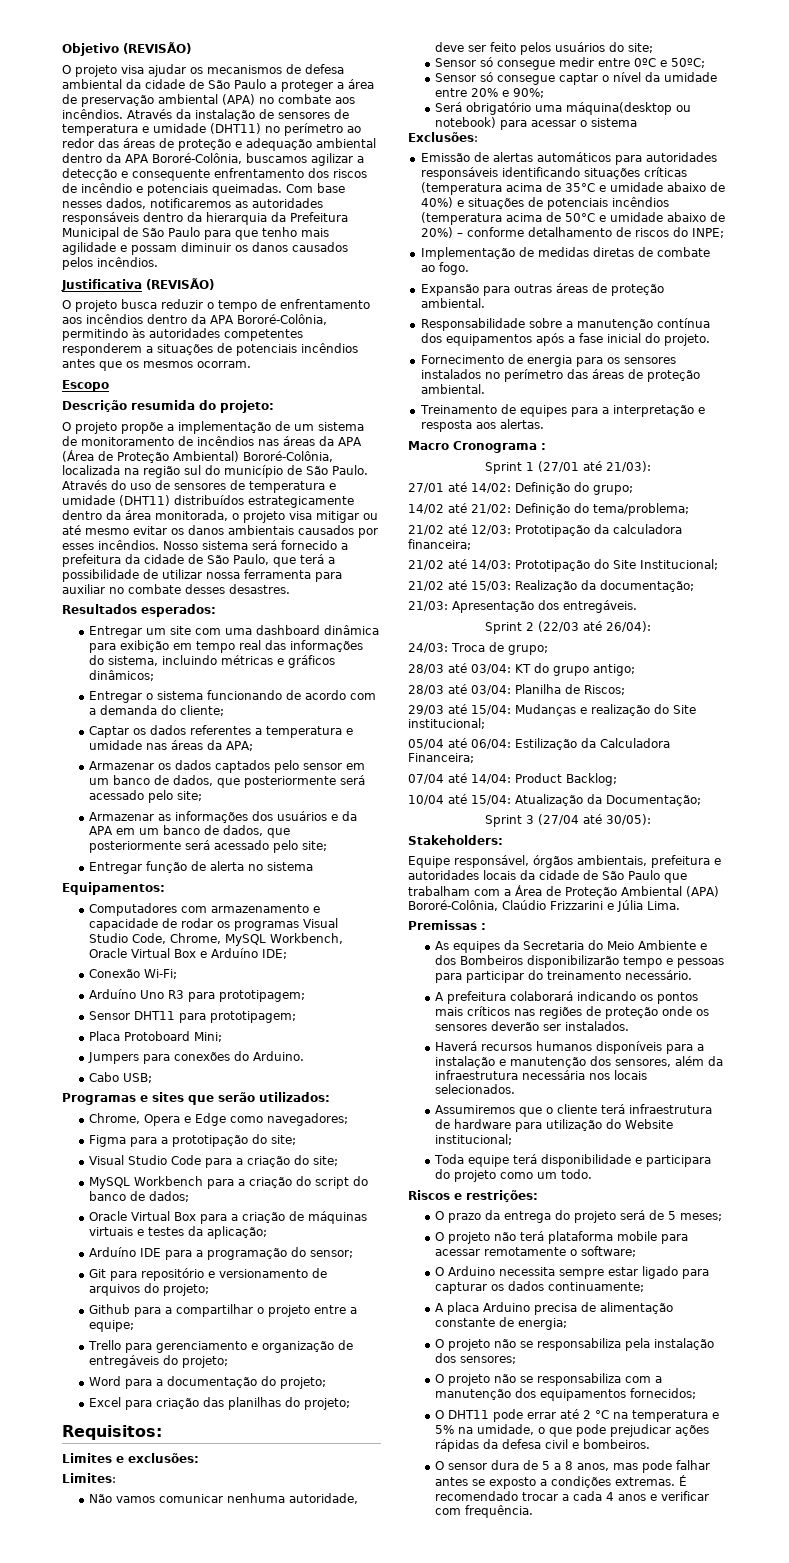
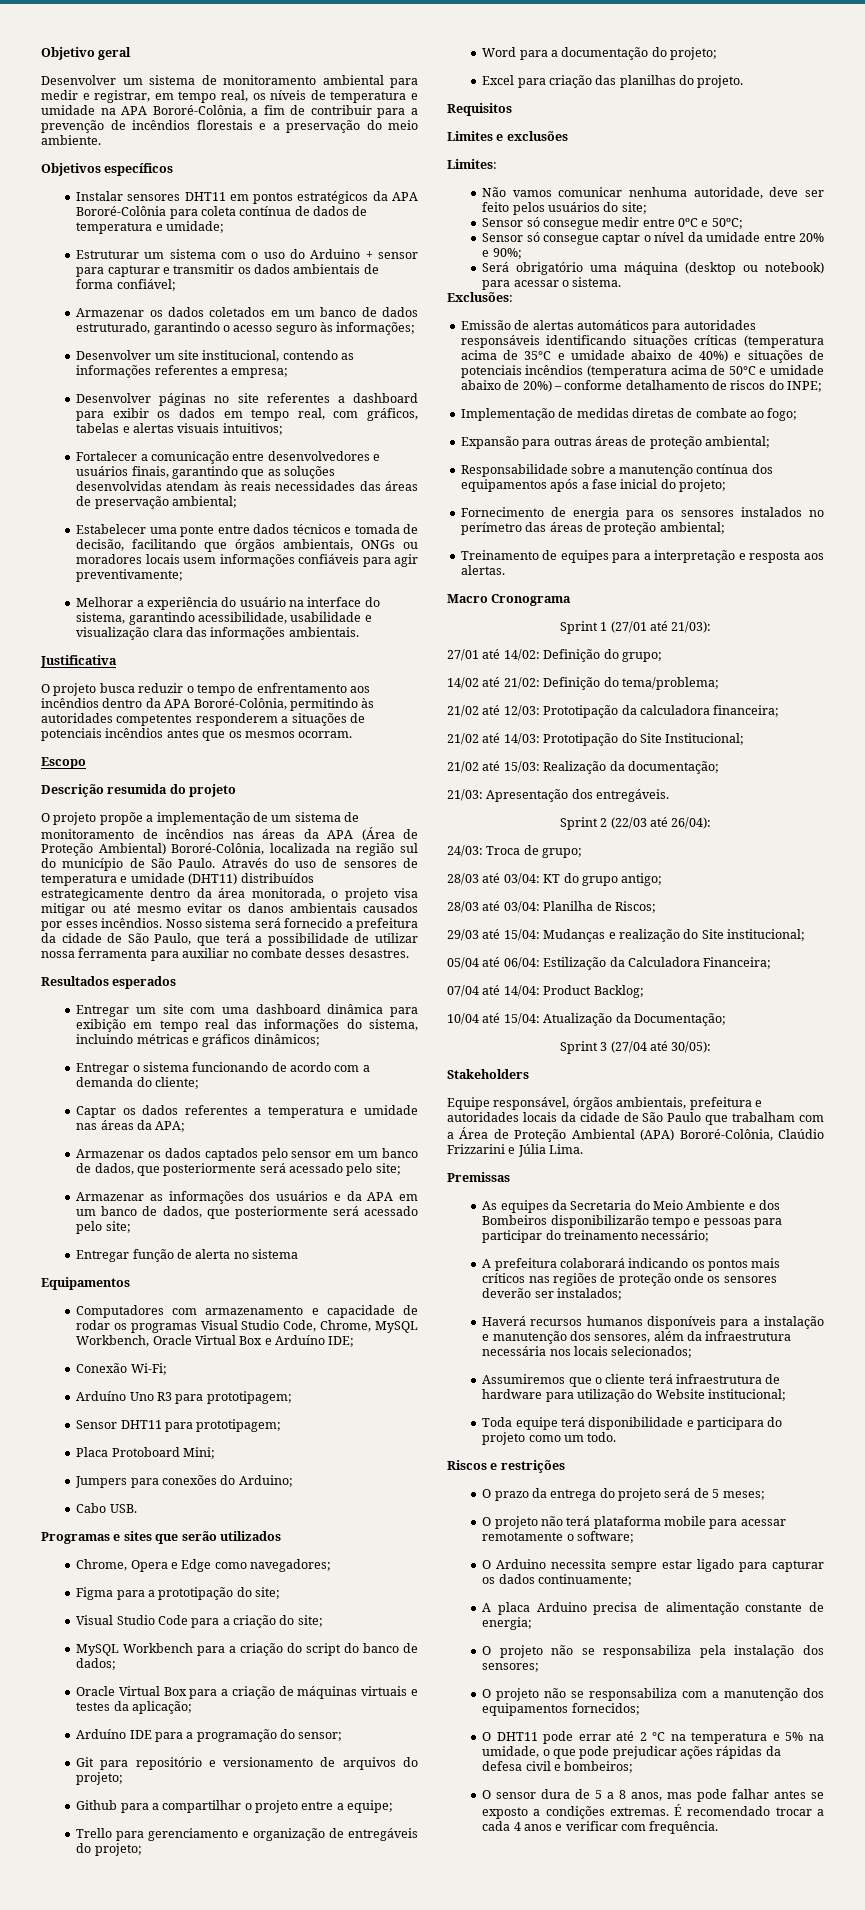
- Objetivo (REVISÃO)
- O projeto visa ajudar os mecanismos de defesa ambiental da cidade de São Paulo a proteger a área de preservação ambiental (APA) no combate aos incêndios. Através da instalação de sensores de temperatura e umidade (DHT11) no perímetro ao redor das áreas de proteção e adequação ambiental dentro da APA Bororé-Colônia, buscamos agilizar a detecção e consequente enfrentamento dos riscos de incêndio e potenciais queimadas. Com base nesses dados, notificaremos as autoridades responsáveis dentro da hierarquia da Prefeitura Municipal de São Paulo para que tenho mais agilidade e possam diminuir os danos causados pelos incêndios.
+ Objetivo geral
+ Desenvolver um sistema de monitoramento ambiental para medir e registrar, em tempo real, os níveis de temperatura e umidade na APA Bororé-Colônia, a fim de contribuir para a prevenção de incêndios florestais e a preservação do meio ambiente.
+ Objetivos específicos
+ Instalar sensores DHT11 em pontos estratégicos da APA Bororé-Colônia para coleta contínua de dados de temperatura e umidade;
+ Estruturar um sistema com o uso do Arduino + sensor para capturar e transmitir os dados ambientais de forma confiável;
+ Armazenar os dados coletados em um banco de dados estruturado, garantindo o acesso seguro às informações;
+ Desenvolver um site institucional, contendo as informações referentes a empresa;
+ Desenvolver páginas no site referentes a dashboard para exibir os dados em tempo real, com gráficos, tabelas e alertas visuais intuitivos;
+ Fortalecer a comunicação entre desenvolvedores e usuários finais, garantindo que as soluções desenvolvidas atendam às reais necessidades das áreas de preservação ambiental;
+ Estabelecer uma ponte entre dados técnicos e tomada de decisão, facilitando que órgãos ambientais, ONGs ou moradores locais usem informações confiáveis para agir preventivamente;
+ Melhorar a experiência do usuário na interface do sistema, garantindo acessibilidade, usabilidade e visualização clara das informações ambientais.
- Justificativa (REVISÃO)
+ Justificativa
- Descrição resumida do projeto:
+ Descrição resumida do projeto
- Resultados esperados:
+ Resultados esperados
- Equipamentos:
+ Equipamentos
- Jumpers para conexões do Arduino.
+ Jumpers para conexões do Arduino;
- Cabo USB;
+ Cabo USB.
- Programas e sites que serão utilizados:
+ Programas e sites que serão utilizados
- Excel para criação das planilhas do projeto;
- Requisitos:
+ Excel para criação das planilhas do projeto.
+ Requisitos
- Limites e exclusões:
+ Limites e exclusões
- Será obrigatório uma máquina(desktop ou notebook) para acessar o sistema
+ Será obrigatório uma máquina (desktop ou notebook) para acessar o sistema.
- Implementação de medidas diretas de combate ao fogo.
+ Implementação de medidas diretas de combate ao fogo;
- Expansão para outras áreas de proteção ambiental.
+ Expansão para outras áreas de proteção ambiental;
- Responsabilidade sobre a manutenção contínua dos equipamentos após a fase inicial do projeto.
+ Responsabilidade sobre a manutenção contínua dos equipamentos após a fase inicial do projeto;
- Fornecimento de energia para os sensores instalados no perímetro das áreas de proteção ambiental.
+ Fornecimento de energia para os sensores instalados no perímetro das áreas de proteção ambiental;
- Macro Cronograma :
+ Macro Cronograma
- Stakeholders:
+ Stakeholders
- Premissas :
+ Premissas
- As equipes da Secretaria do Meio Ambiente e dos Bombeiros disponibilizarão tempo e pessoas para participar do treinamento necessário.
+ As equipes da Secretaria do Meio Ambiente e dos Bombeiros disponibilizarão tempo e pessoas para participar do treinamento necessário;
- A prefeitura colaborará indicando os pontos mais críticos nas regiões de proteção onde os sensores deverão ser instalados.
+ A prefeitura colaborará indicando os pontos mais críticos nas regiões de proteção onde os sensores deverão ser instalados;
- Haverá recursos humanos disponíveis para a instalação e manutenção dos sensores, além da infraestrutura necessária nos locais selecionados.
+ Haverá recursos humanos disponíveis para a instalação e manutenção dos sensores, além da infraestrutura necessária nos locais selecionados;
- Riscos e restrições:
+ Riscos e restrições
- O DHT11 pode errar até 2 °C na temperatura e 5% na umidade, o que pode prejudicar ações rápidas da defesa civil e bombeiros.
+ O DHT11 pode errar até 2 °C na temperatura e 5% na umidade, o que pode prejudicar ações rápidas da defesa civil e bombeiros;

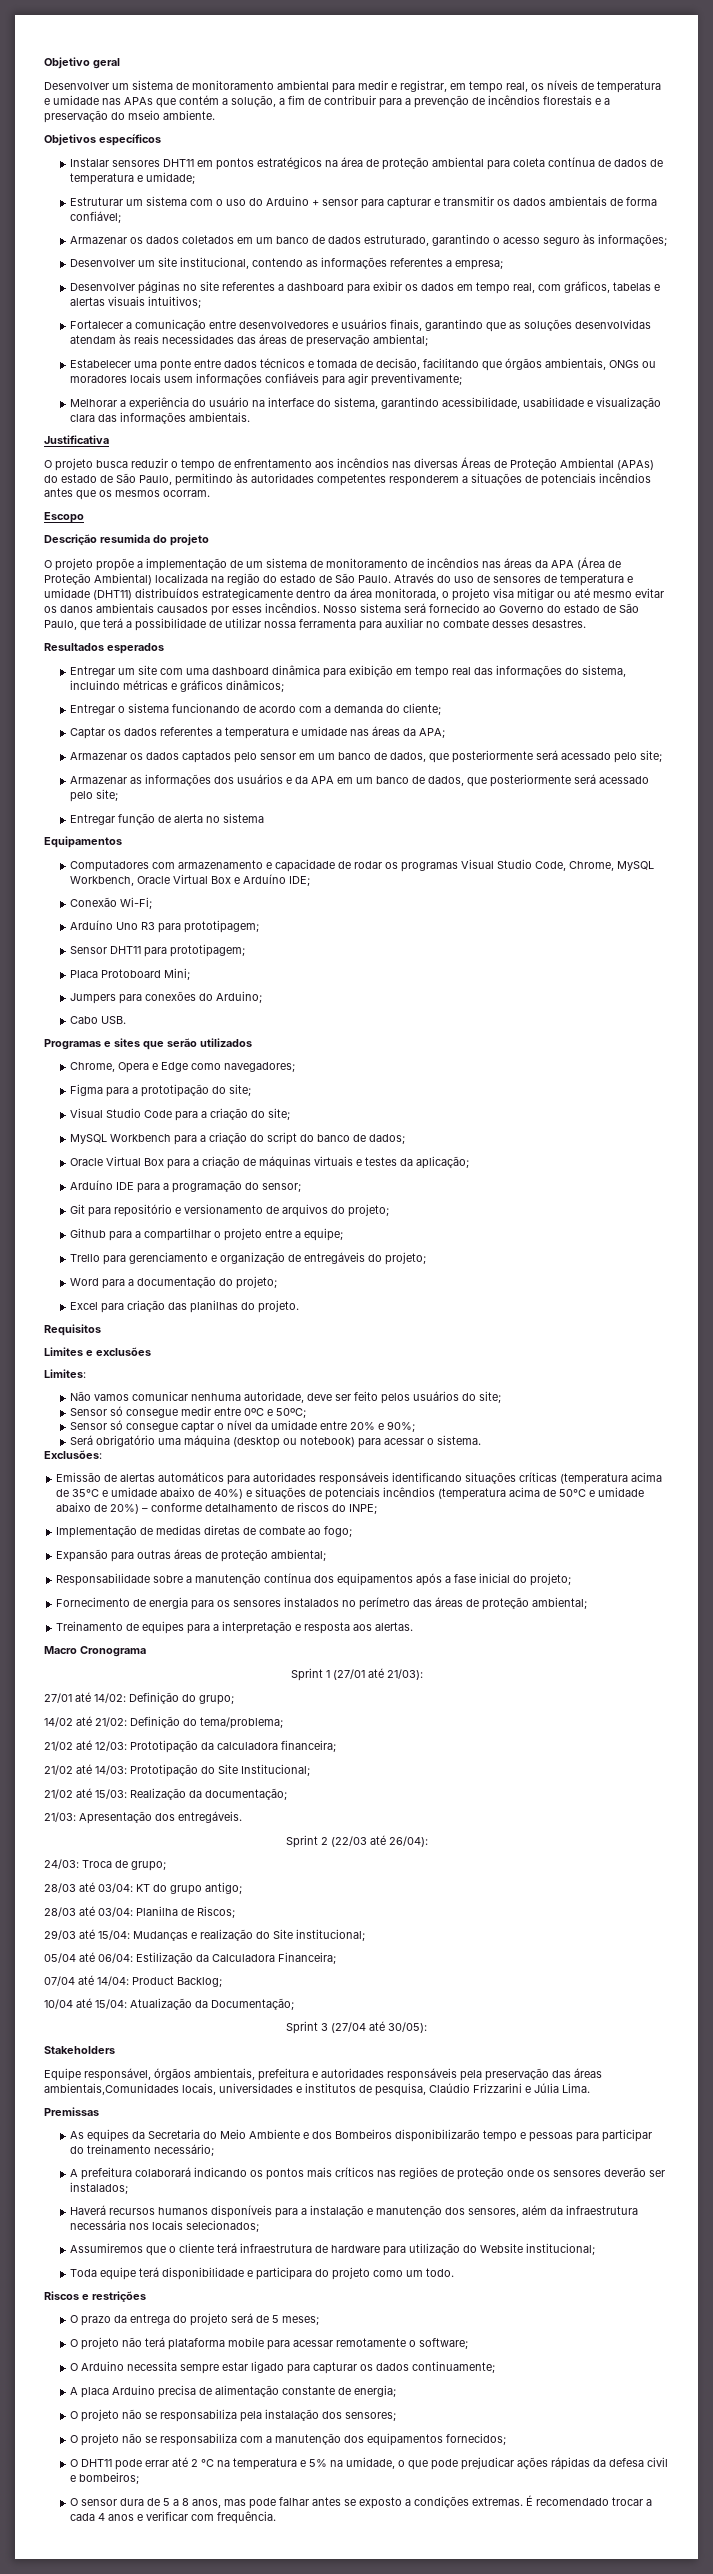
- Desenvolver um sistema de monitoramento ambiental para medir e registrar, em tempo real, os níveis de temperatura e umidade na APA Bororé-Colônia, a fim de contribuir para a prevenção de incêndios florestais e a preservação do meio ambiente.
+ Desenvolver um sistema de monitoramento ambiental para medir e registrar, em tempo real, os níveis de temperatura e umidade nas APAs que contém a solução, a fim de contribuir para a prevenção de incêndios florestais e a preservação do mseio ambiente.
- Instalar sensores DHT11 em pontos estratégicos da APA Bororé-Colônia para coleta contínua de dados de temperatura e umidade;
+ Instalar sensores DHT11 em pontos estratégicos na área de proteção ambiental para coleta contínua de dados de temperatura e umidade;
- O projeto busca reduzir o tempo de enfrentamento aos incêndios dentro da APA Bororé-Colônia, permitindo às autoridades competentes responderem a situações de potenciais incêndios antes que os mesmos ocorram.
+ O projeto busca reduzir o tempo de enfrentamento aos incêndios nas diversas Áreas de Proteção Ambiental (APAs) do estado de São Paulo, permitindo às autoridades competentes responderem a situações de potenciais incêndios antes que os mesmos ocorram.
- O projeto propõe a implementação de um sistema de monitoramento de incêndios nas áreas da APA (Área de Proteção Ambiental) Bororé-Colônia, localizada na região sul do município de São Paulo.
+ O projeto propõe a implementação de um sistema de monitoramento de incêndios nas áreas da APA (Área de Proteção Ambiental) localizada na região do estado de São Paulo.
- Nosso sistema será fornecido a prefeitura da cidade de São Paulo, que terá a possibilidade de utilizar nossa ferramenta para auxiliar no combate desses desastres.
+ Nosso sistema será fornecido ao Governo do estado de São Paulo, que terá a possibilidade de utilizar nossa ferramenta para auxiliar no combate desses desastres.
- Equipe responsável, órgãos ambientais, prefeitura e autoridades locais da cidade de São Paulo que trabalham com a Área de Proteção Ambiental (APA) Bororé-Colônia, Claúdio Frizzarini e Júlia Lima.
+ Equipe responsável, órgãos ambientais, prefeitura e autoridades responsáveis pela preservação das áreas ambientais,Comunidades locais, universidades e institutos de pesquisa, Claúdio Frizzarini e Júlia Lima.

